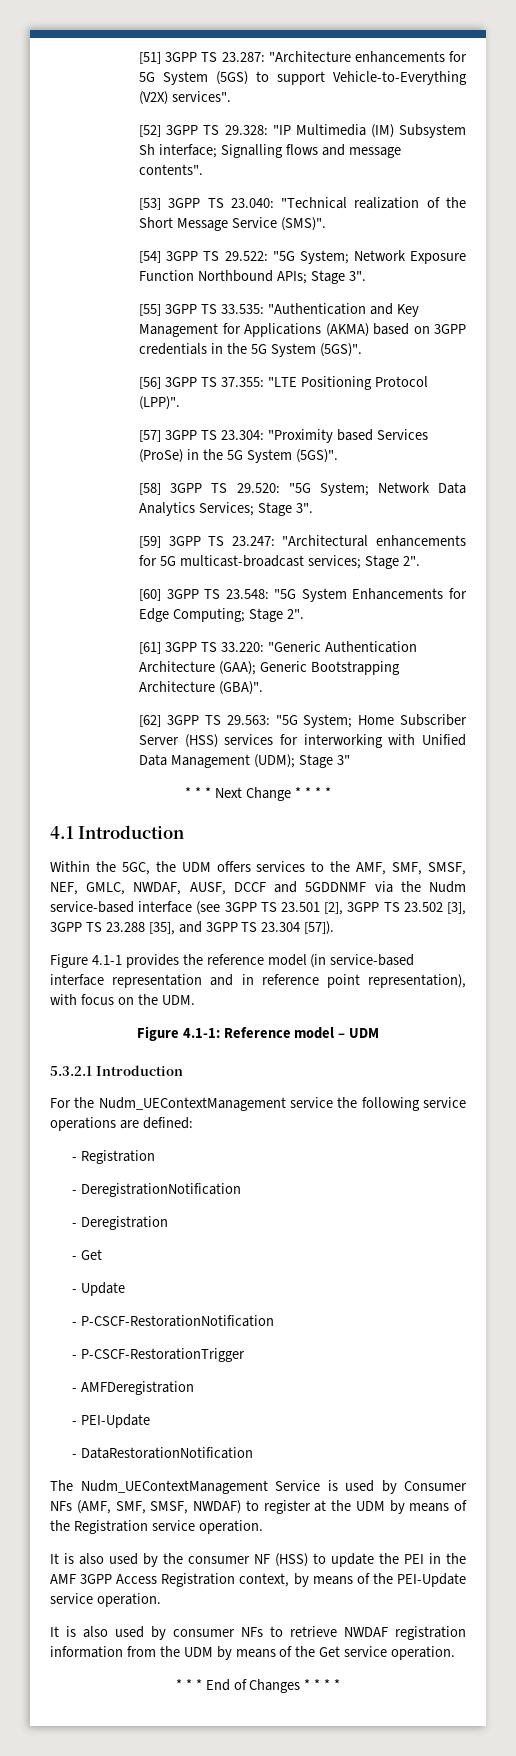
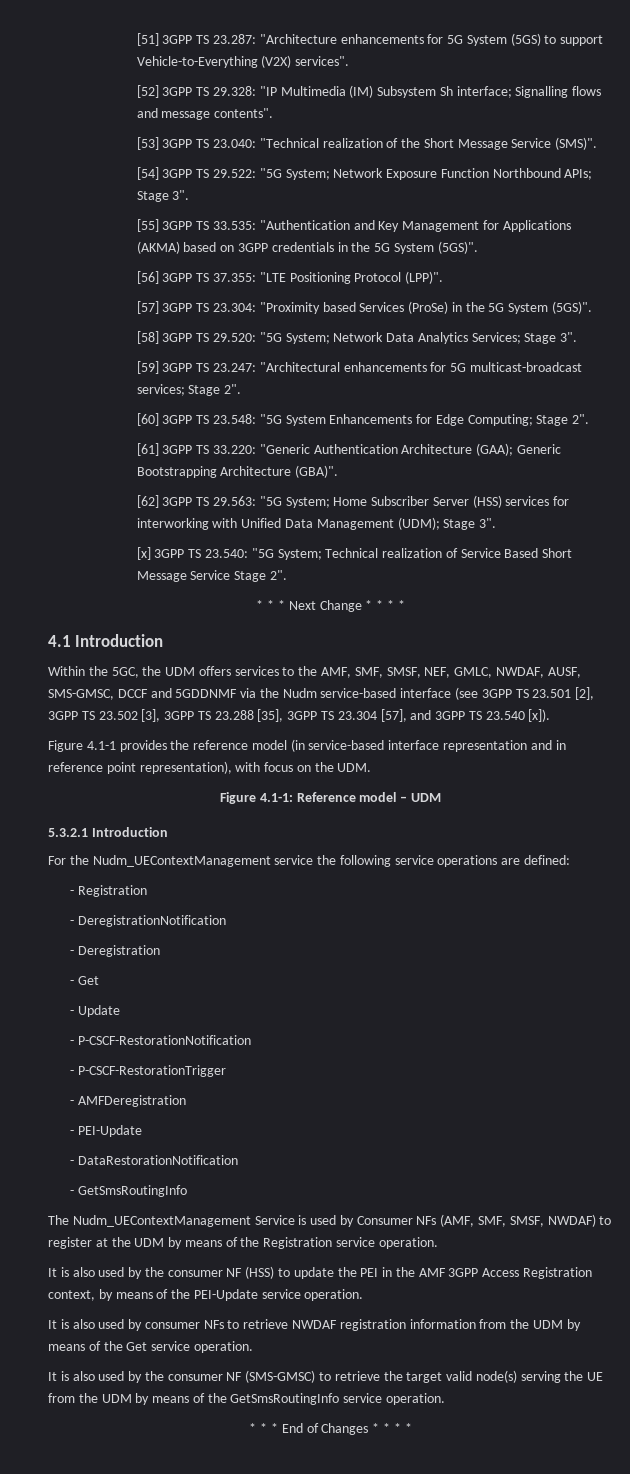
- [62] 3GPP TS 29.563: "5G System; Home Subscriber Server (HSS) services for interworking with Unified Data Management (UDM); Stage 3"
+ [62] 3GPP TS 29.563: "5G System; Home Subscriber Server (HSS) services for interworking with Unified Data Management (UDM); Stage 3".
+ [x] 3GPP TS 23.540: "5G System; Technical realization of Service Based Short Message Service Stage 2".
- Within the 5GC, the UDM offers services to the AMF, SMF, SMSF, NEF, GMLC, NWDAF, AUSF, DCCF and 5GDDNMF via the Nudm service-based interface (see 3GPP TS 23.501 [2], 3GPP TS 23.502 [3], 3GPP TS 23.288 [35], and 3GPP TS 23.304 [57]).
+ Within the 5GC, the UDM offers services to the AMF, SMF, SMSF, NEF, GMLC, NWDAF, AUSF, SMS-GMSC, DCCF and 5GDDNMF via the Nudm service-based interface (see 3GPP TS 23.501 [2], 3GPP TS 23.502 [3], 3GPP TS 23.288 [35], 3GPP TS 23.304 [57], and 3GPP TS 23.540 [x]).
+ - GetSmsRoutingInfo
+ It is also used by the consumer NF (SMS-GMSC) to retrieve the target valid node(s) serving the UE from the UDM by means of the GetSmsRoutingInfo service operation.

